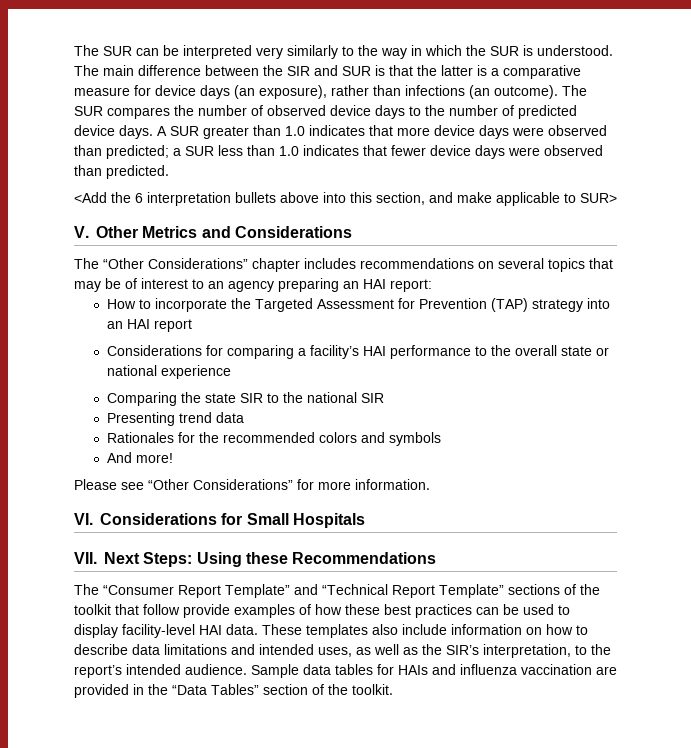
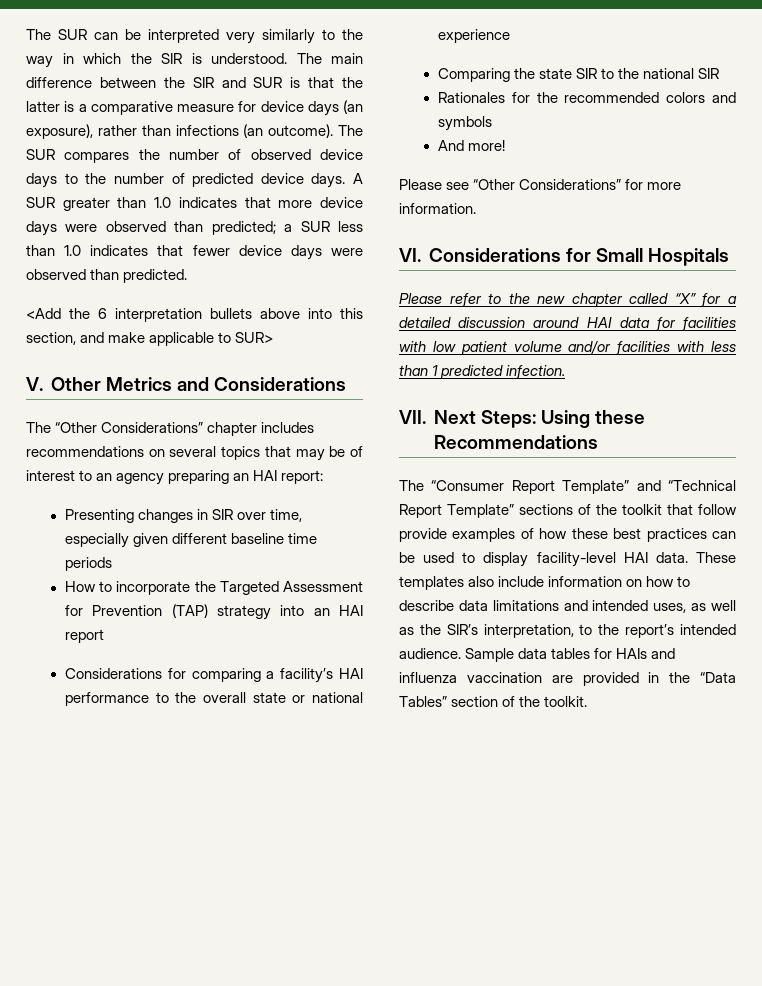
- The SUR can be interpreted very similarly to the way in which the SUR is understood.
+ The SUR can be interpreted very similarly to the way in which the SIR is understood.
+ Presenting changes in SIR over time, especially given different baseline time periods
- Presenting trend data
+ Please refer to the new chapter called “X” for a detailed discussion around HAI data for facilities with low patient volume and/or facilities with less than 1 predicted infection.

